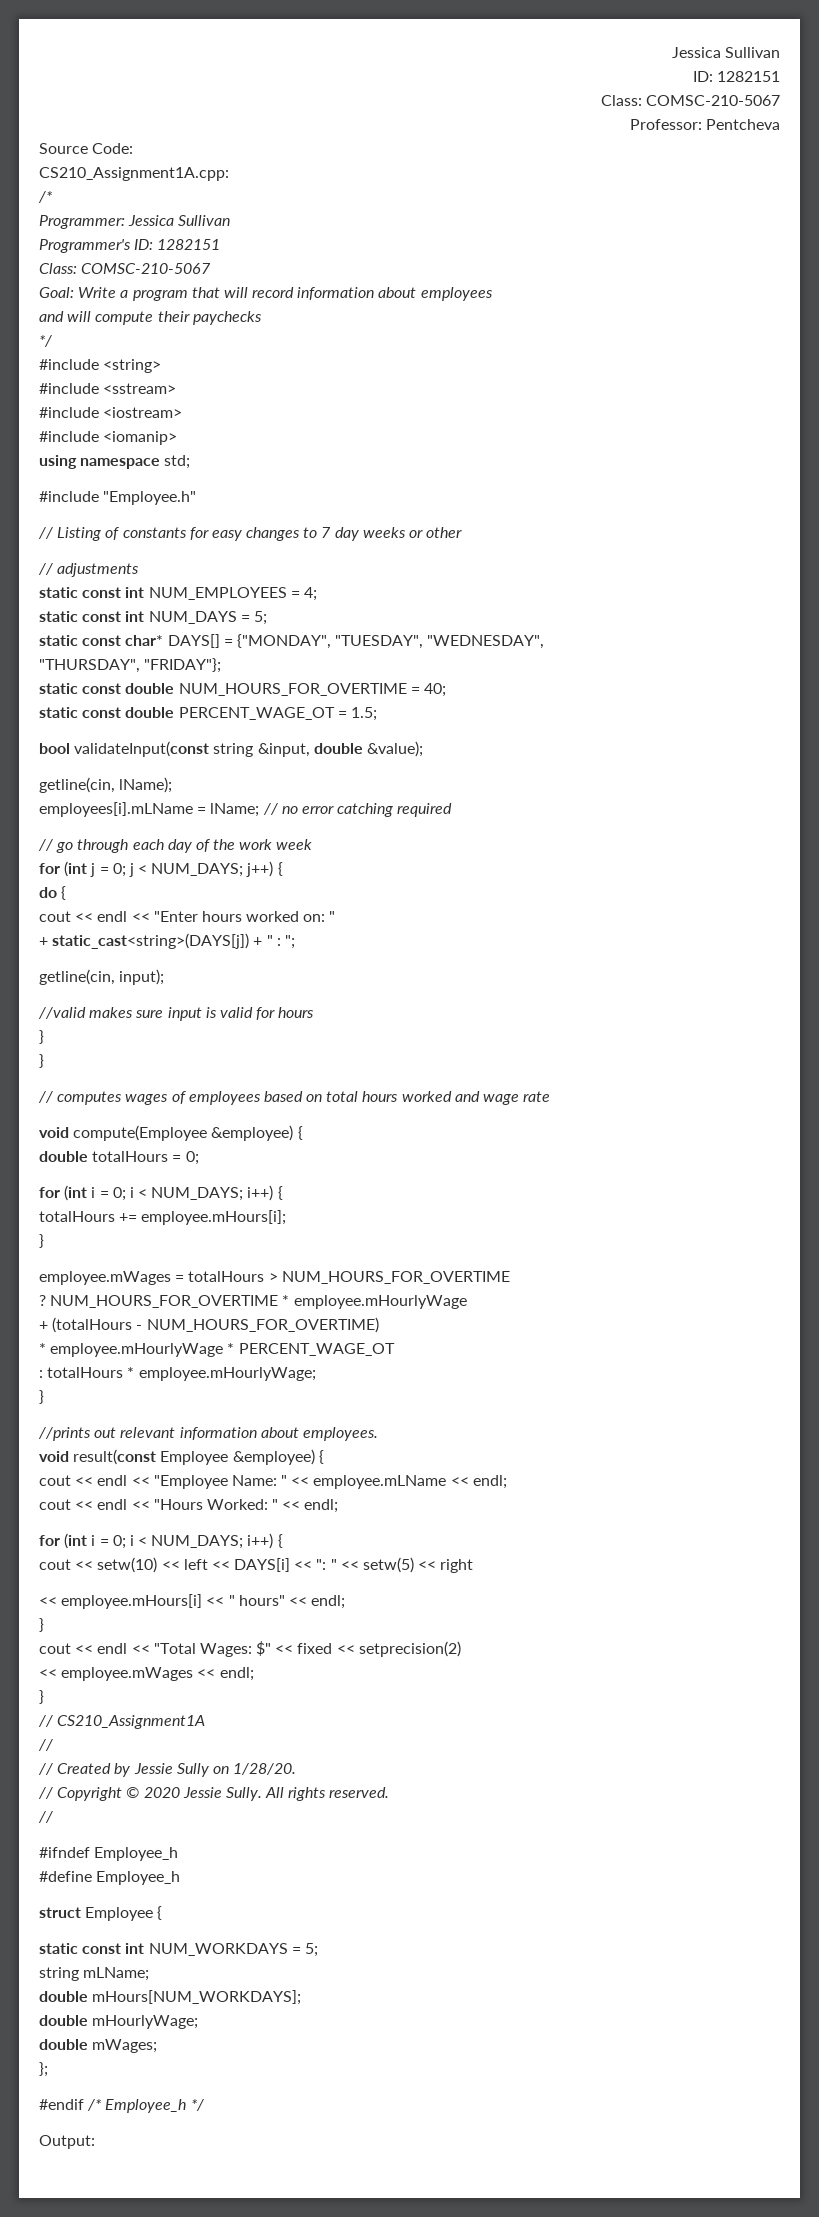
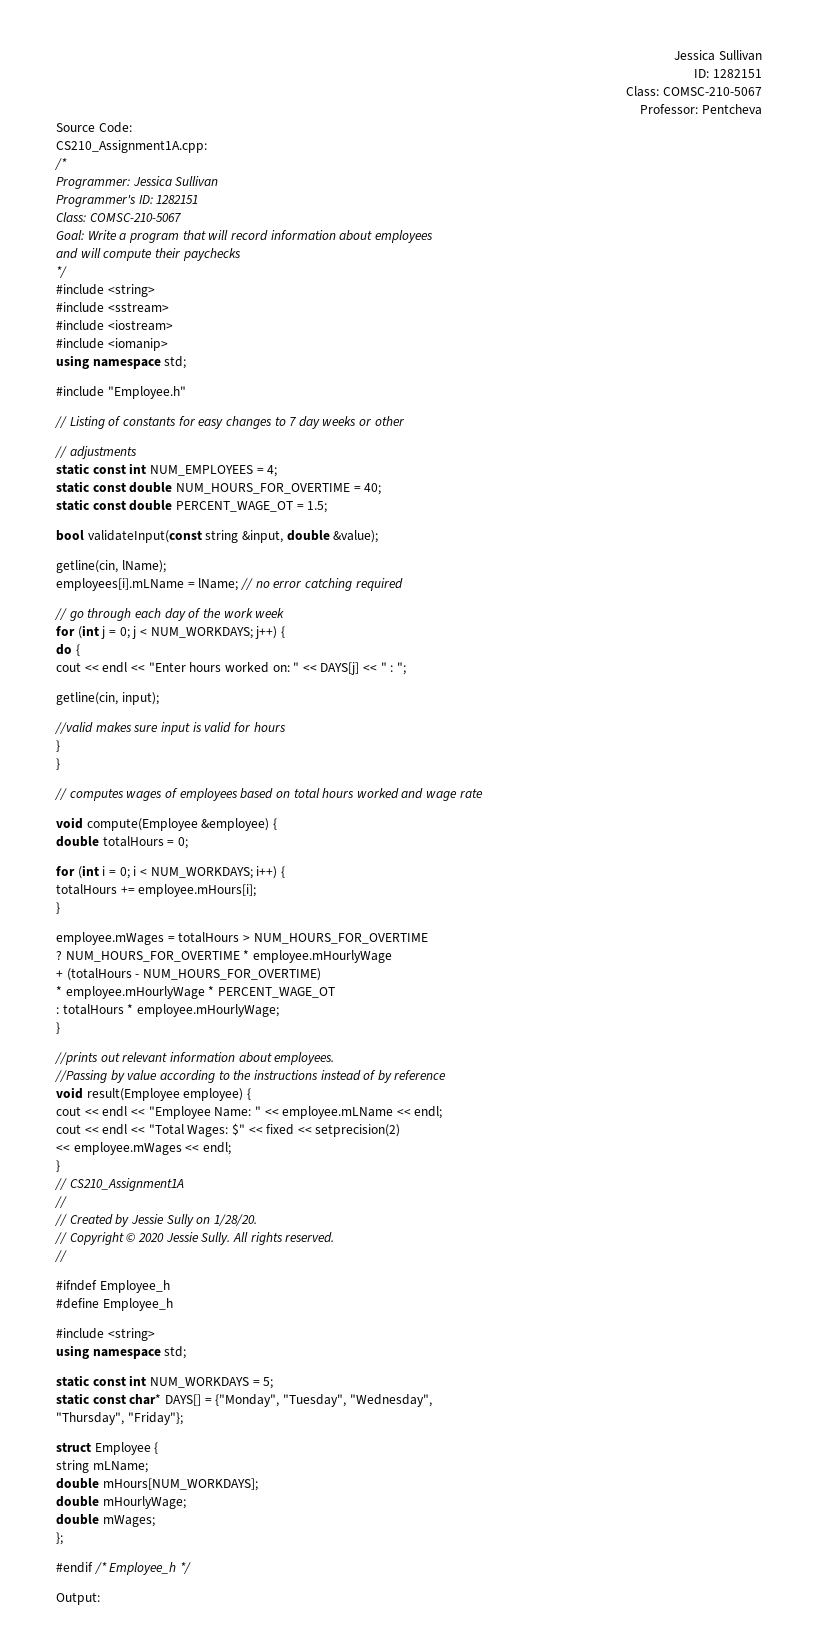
- static const int NUM_DAYS = 5;
- static const char* DAYS[] = {"MONDAY", "TUESDAY", "WEDNESDAY",
- "THURSDAY", "FRIDAY"};
- for (int j = 0; j < NUM_DAYS; j++) {
+ for (int j = 0; j < NUM_WORKDAYS; j++) {
- cout << endl << "Enter hours worked on: "
- + static_cast<string>(DAYS[j]) + " : ";
+ cout << endl << "Enter hours worked on: " << DAYS[j] << " : ";
  double totalHours = 0;
- for (int i = 0; i < NUM_DAYS; i++) {
+ for (int i = 0; i < NUM_WORKDAYS; i++) {
- void result(const Employee &employee) {
+ //Passing by value according to the instructions instead of by reference
+ void result(Employee employee) {
- cout << endl << "Hours Worked: " << endl;
- for (int i = 0; i < NUM_DAYS; i++) {
- cout << setw(10) << left << DAYS[i] << ": " << setw(5) << right
- << employee.mHours[i] << " hours" << endl;
- }
  #define Employee_h
- struct Employee {
+ #include <string>
+ using namespace std;
+ static const char* DAYS[] = {"Monday", "Tuesday", "Wednesday",
+ "Thursday", "Friday"};
+ struct Employee {

